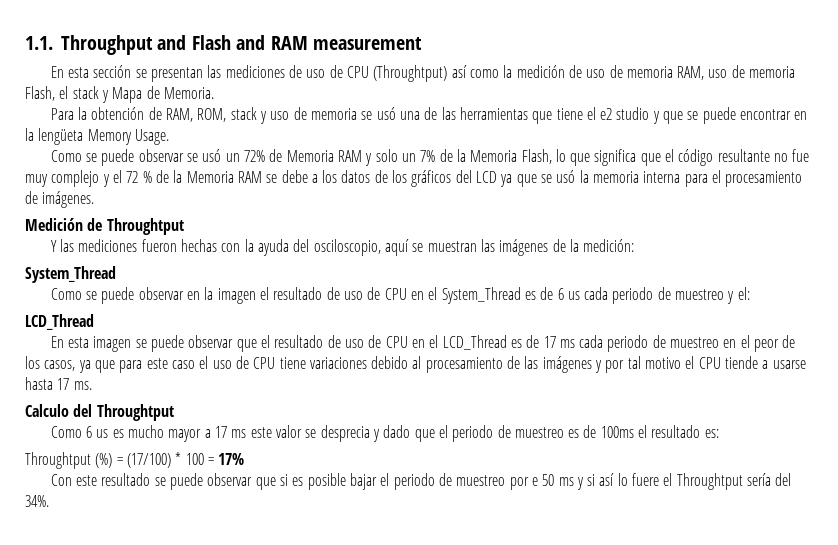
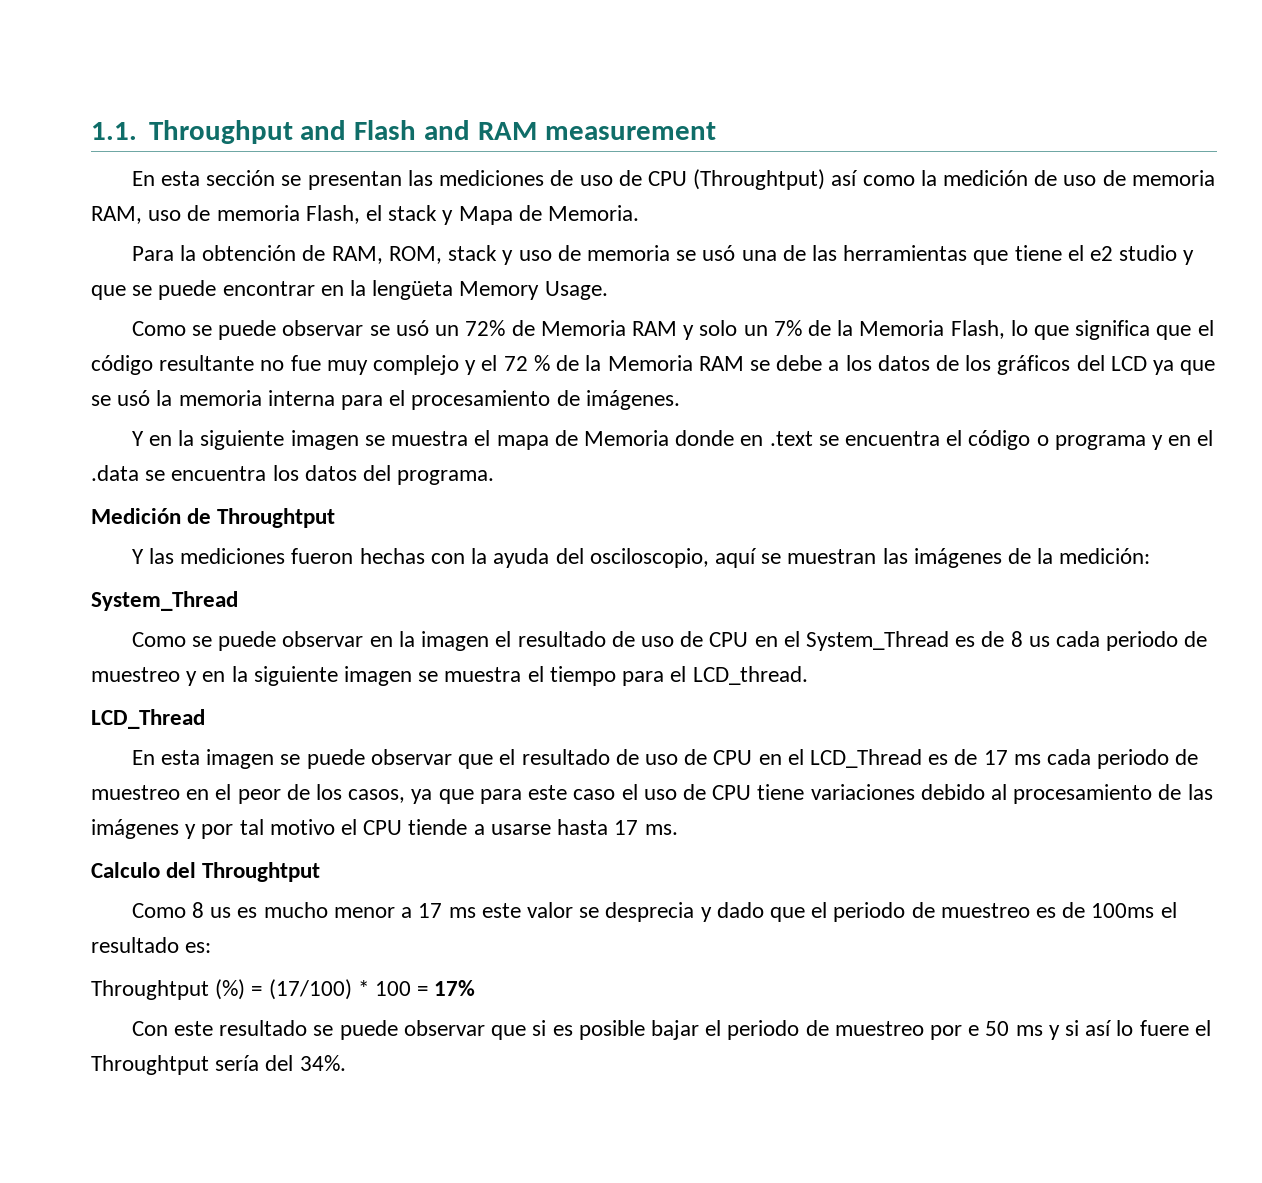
+ Y en la siguiente imagen se muestra el mapa de Memoria donde en .text se encuentra el código o programa y en el .data se encuentra los datos del programa.
- Como se puede observar en la imagen el resultado de uso de CPU en el System_Thread es de 6 us cada periodo de muestreo y el:
+ Como se puede observar en la imagen el resultado de uso de CPU en el System_Thread es de 8 us cada periodo de muestreo y en la siguiente imagen se muestra el tiempo para el LCD_thread.
- Como 6 us es mucho mayor a 17 ms este valor se desprecia y dado que el periodo de muestreo es de 100ms el resultado es:
+ Como 8 us es mucho menor a 17 ms este valor se desprecia y dado que el periodo de muestreo es de 100ms el resultado es:

